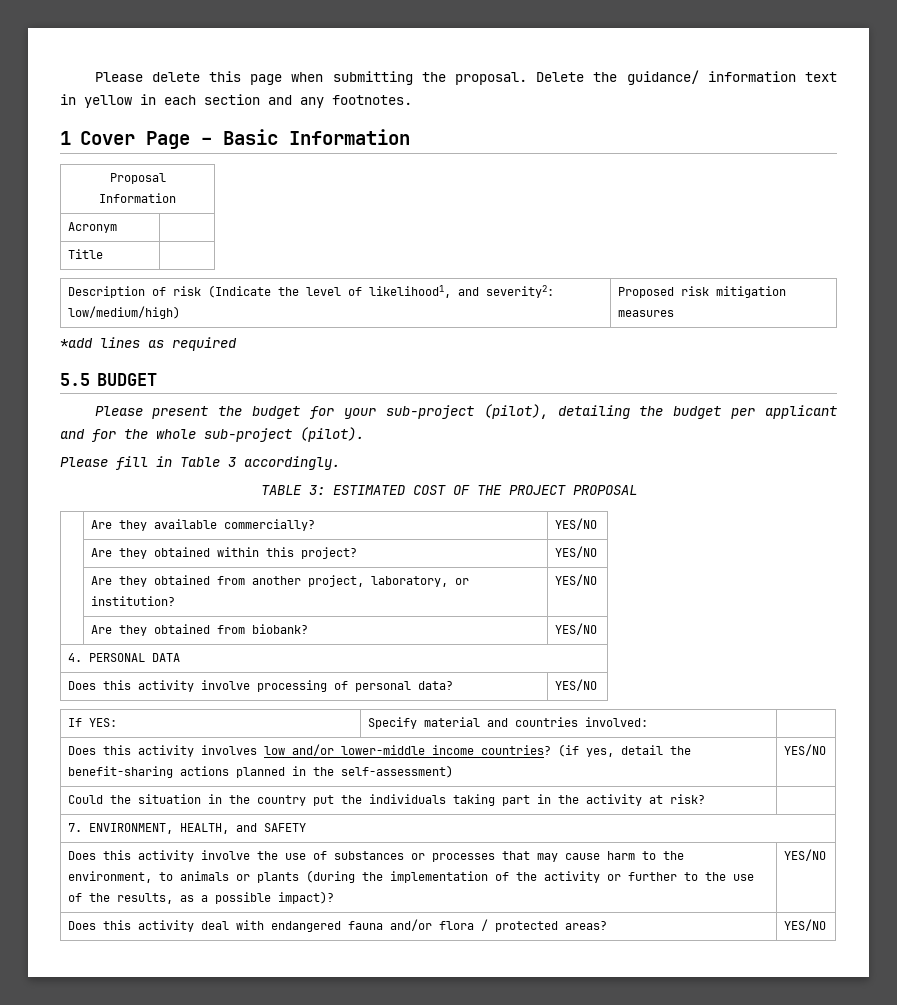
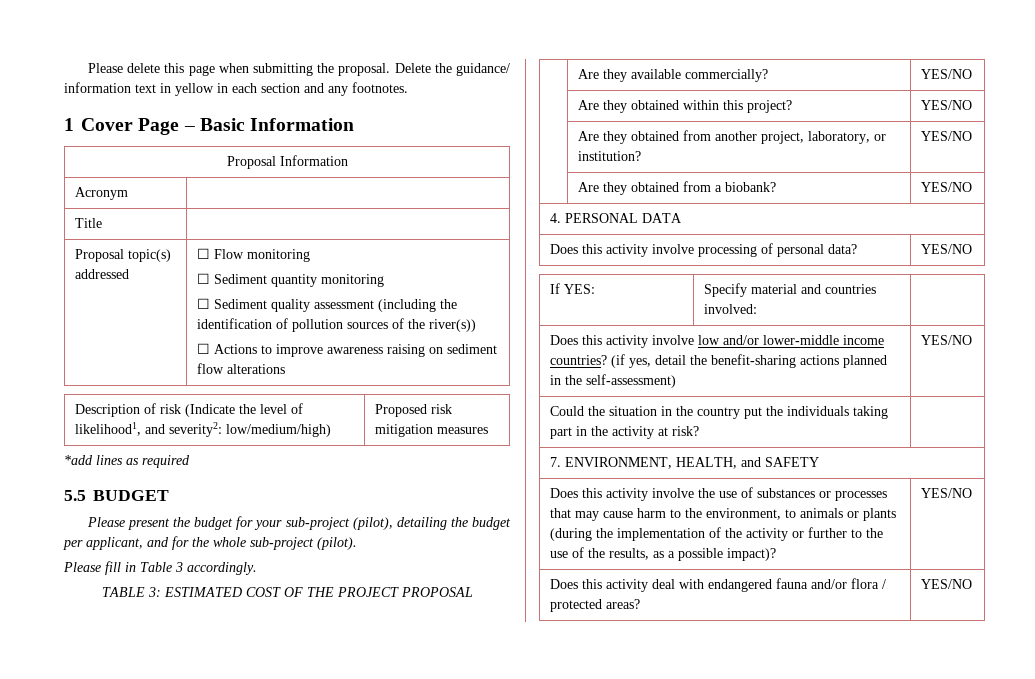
+ Proposal topic(s) addressed | ☐ Flow monitoring
+ ☐ Sediment quantity monitoring
+ ☐ Sediment quality assessment (including the identification of pollution sources of the river(s))
+ ☐ Actions to improve awareness raising on sediment flow alterations
- Please present the budget for your sub-project (pilot), detailing the budget per applicant and for the whole sub-project (pilot).
+ Please present the budget for your sub-project (pilot), detailing the budget per applicant, and for the whole sub-project (pilot).
- | Are they obtained from biobank? | YES/NO
+ | Are they obtained from a biobank? | YES/NO
- Does this activity involves low and/or lower-middle income countries? (if yes, detail the benefit-sharing actions planned in the self-assessment) | YES/NO
+ Does this activity involve low and/or lower-middle income countries? (if yes, detail the benefit-sharing actions planned in the self-assessment) | YES/NO

